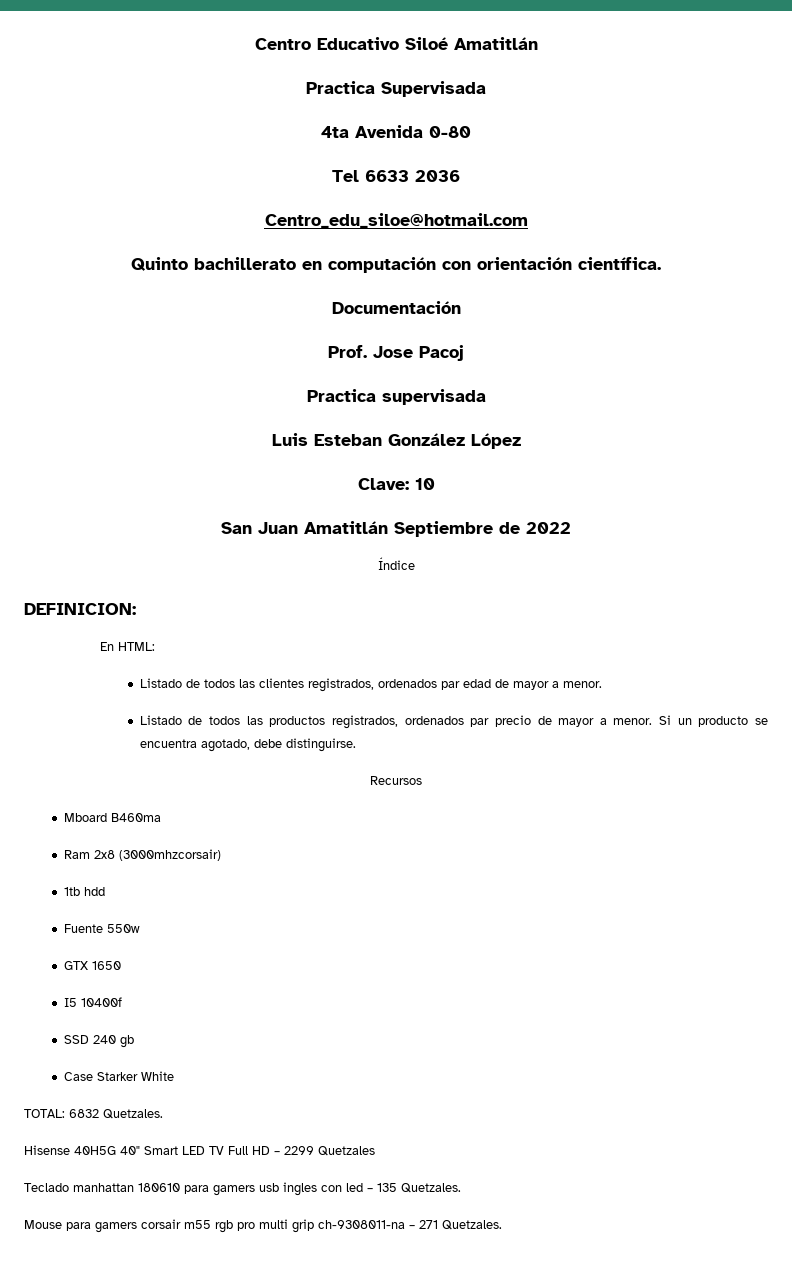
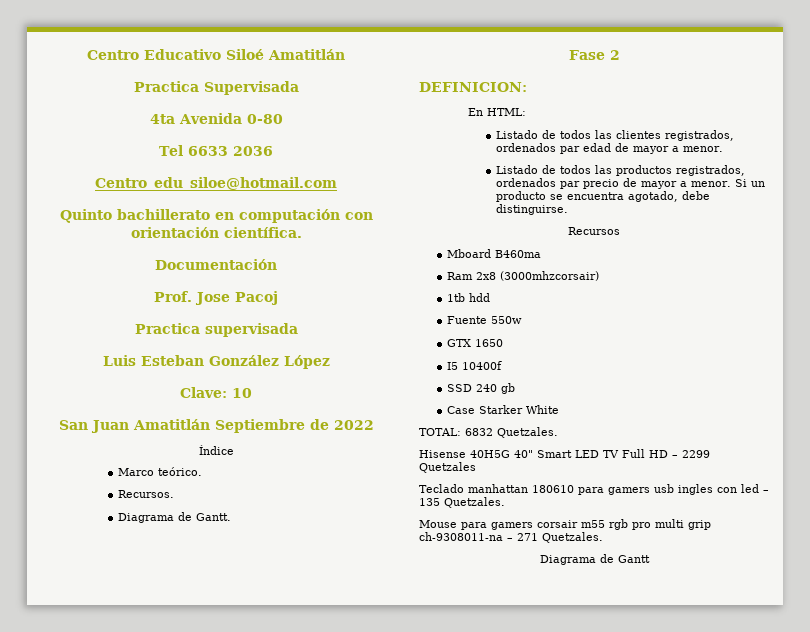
+ Marco teórico.
+ Recursos.
+ Diagrama de Gantt.
+ Fase 2
+ Diagrama de Gantt

